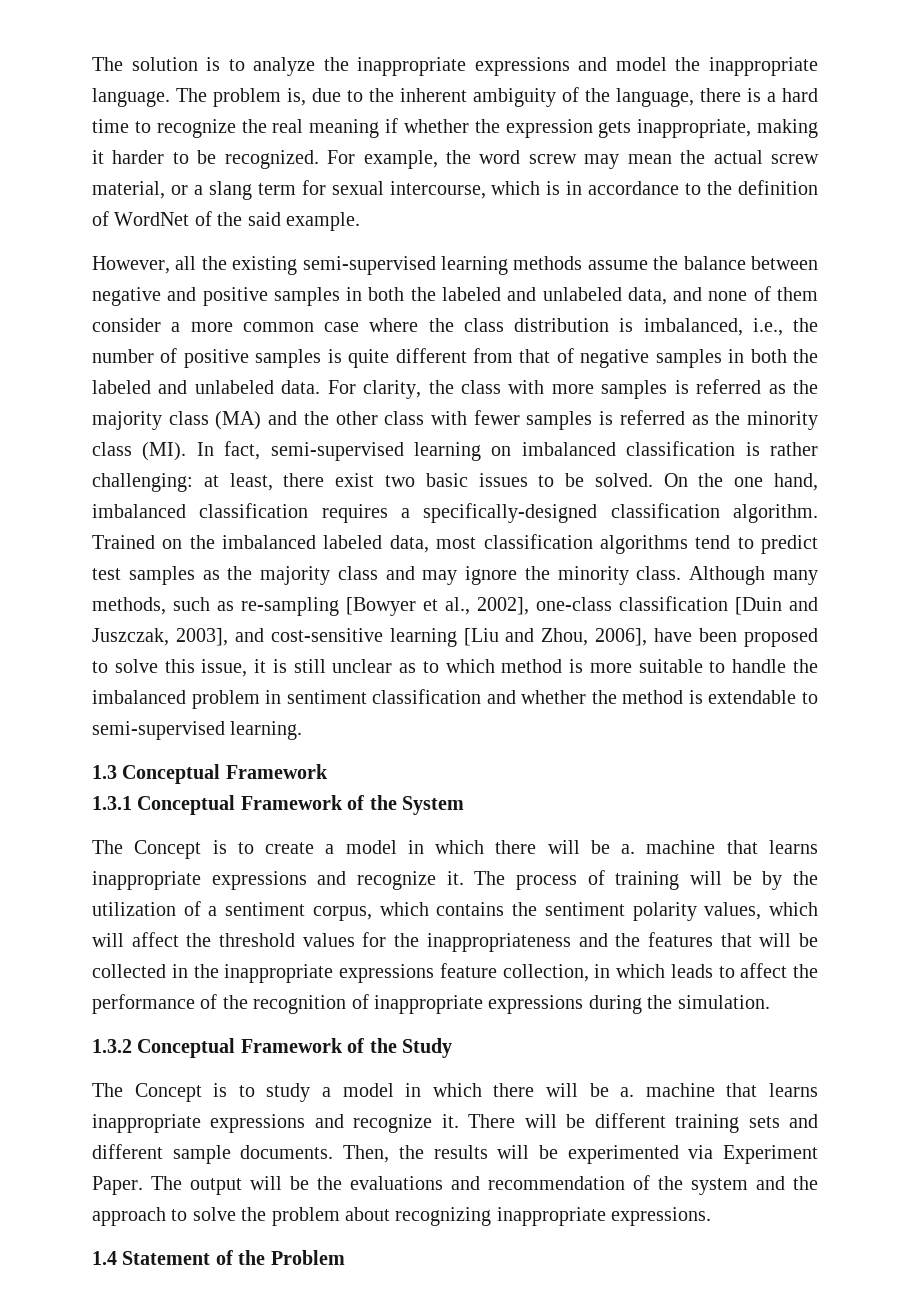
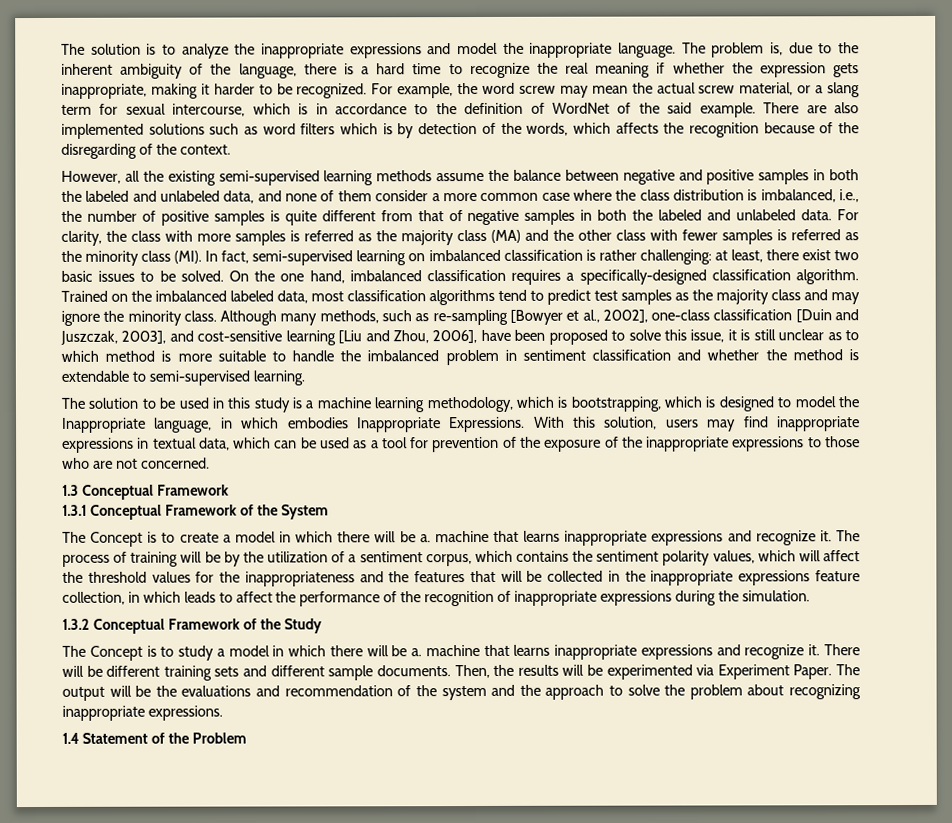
+ There are also implemented solutions such as word filters which is by detection of the words, which affects the recognition because of the disregarding of the context.
+ The solution to be used in this study is a machine learning methodology, which is bootstrapping, which is designed to model the Inappropriate language, in which embodies Inappropriate Expressions. With this solution, users may find inappropriate expressions in textual data, which can be used as a tool for prevention of the exposure of the inappropriate expressions to those who are not concerned.

